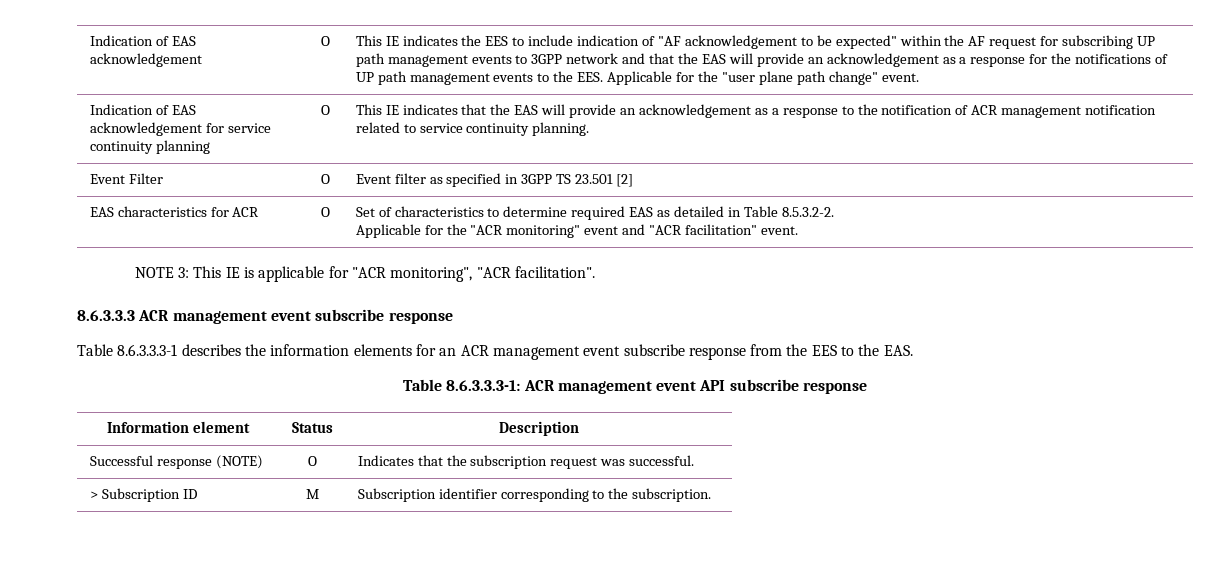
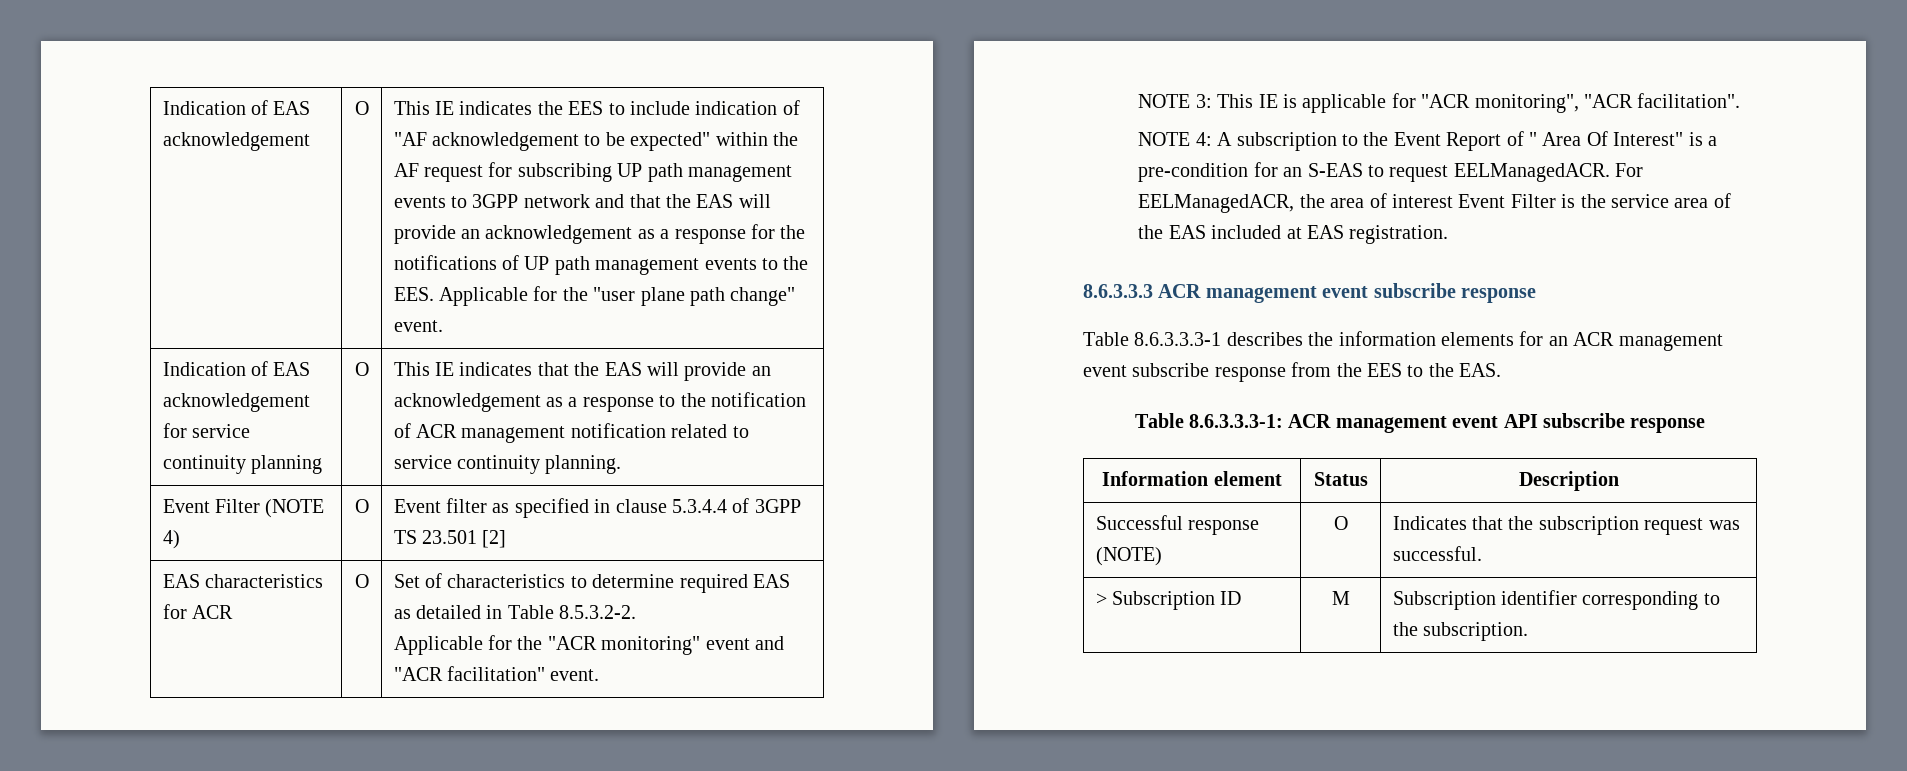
- Event Filter | O | Event filter as specified in 3GPP TS 23.501 [2]
+ Event Filter (NOTE 4) | O | Event filter as specified in clause 5.3.4.4 of 3GPP TS 23.501 [2]
+ NOTE 4: A subscription to the Event Report of " Area Of Interest" is a pre-condition for an S-EAS to request EELManagedACR. For EELManagedACR, the area of interest Event Filter is the service area of the EAS included at EAS registration.

